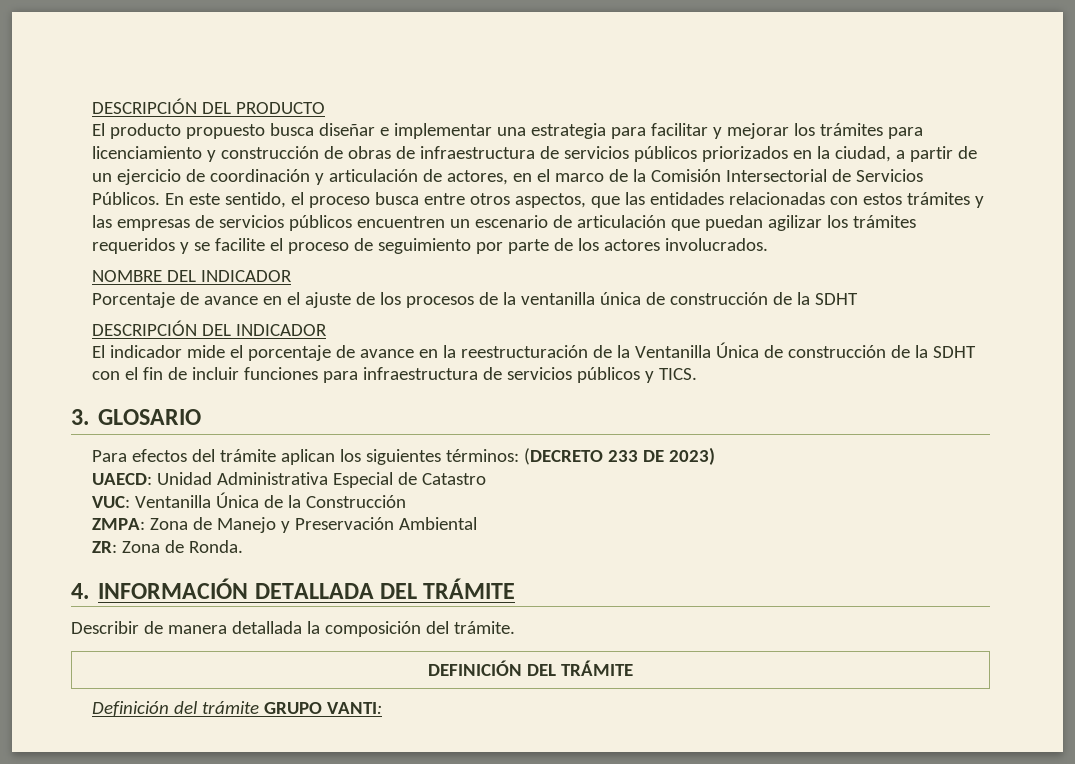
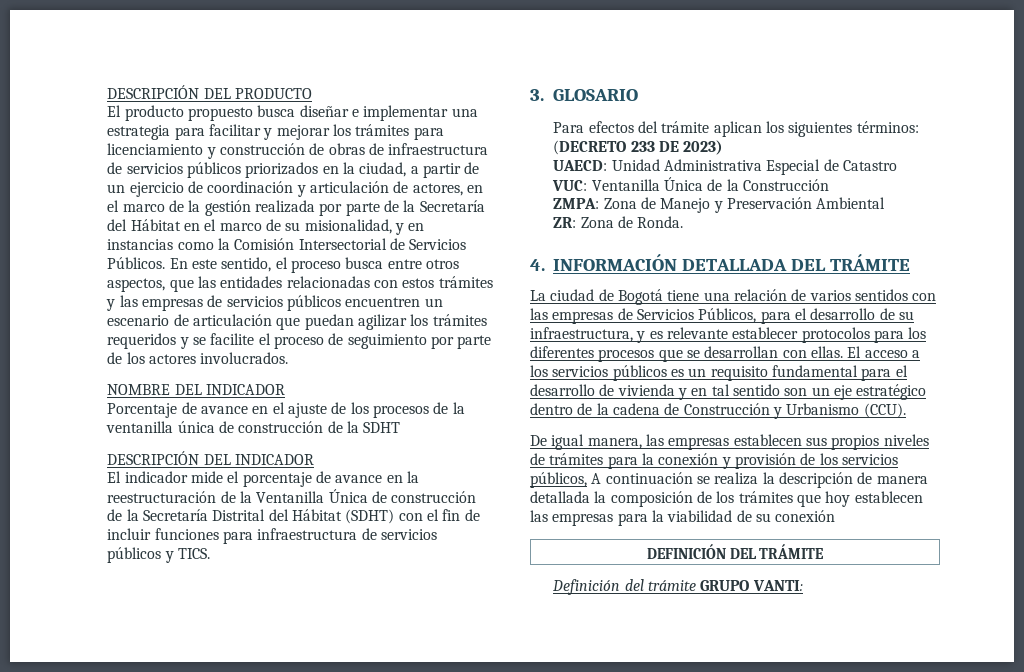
- El producto propuesto busca diseñar e implementar una estrategia para facilitar y mejorar los trámites para licenciamiento y construcción de obras de infraestructura de servicios públicos priorizados en la ciudad, a partir de un ejercicio de coordinación y articulación de actores, en el marco de la Comisión Intersectorial de Servicios Públicos.
+ El producto propuesto busca diseñar e implementar una estrategia para facilitar y mejorar los trámites para licenciamiento y construcción de obras de infraestructura de servicios públicos priorizados en la ciudad, a partir de un ejercicio de coordinación y articulación de actores, en el marco de la gestión realizada por parte de la Secretaría del Hábitat en el marco de su misionalidad, y en instancias como la Comisión Intersectorial de Servicios Públicos.
- El indicador mide el porcentaje de avance en la reestructuración de la Ventanilla Única de construcción de la SDHT con el fin de incluir funciones para infraestructura de servicios públicos y TICS.
+ El indicador mide el porcentaje de avance en la reestructuración de la Ventanilla Única de construcción de la Secretaría Distrital del Hábitat (SDHT) con el fin de incluir funciones para infraestructura de servicios públicos y TICS.
- Describir de manera detallada la composición del trámite.
+ La ciudad de Bogotá tiene una relación de varios sentidos con las empresas de Servicios Públicos, para el desarrollo de su infraestructura, y es relevante establecer protocolos para los diferentes procesos que se desarrollan con ellas. El acceso a los servicios públicos es un requisito fundamental para el desarrollo de vivienda y en tal sentido son un eje estratégico dentro de la cadena de Construcción y Urbanismo (CCU).
+ De igual manera, las empresas establecen sus propios niveles de trámites para la conexión y provisión de los servicios públicos, A continuación se realiza la descripción de manera detallada la composición de los trámites que hoy establecen las empresas para la viabilidad de su conexión

